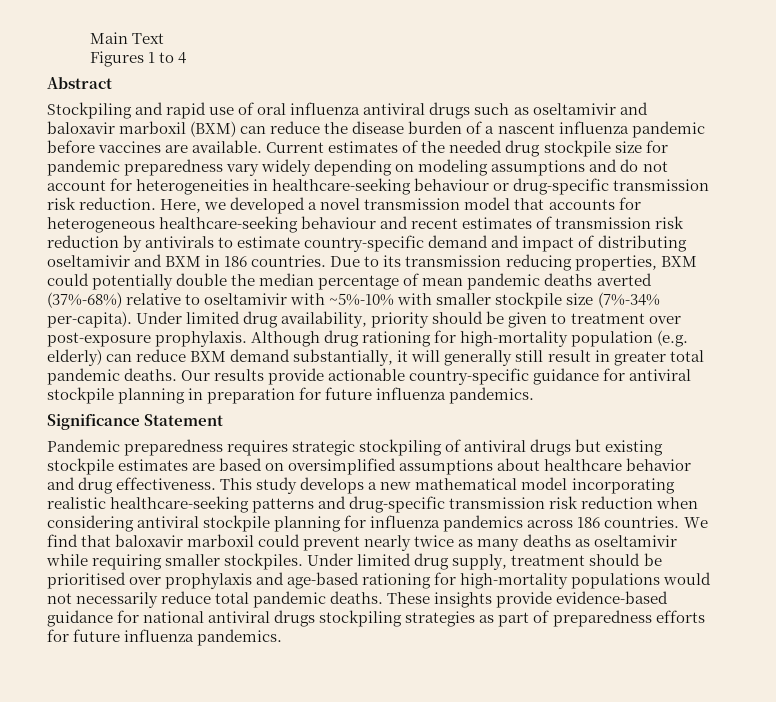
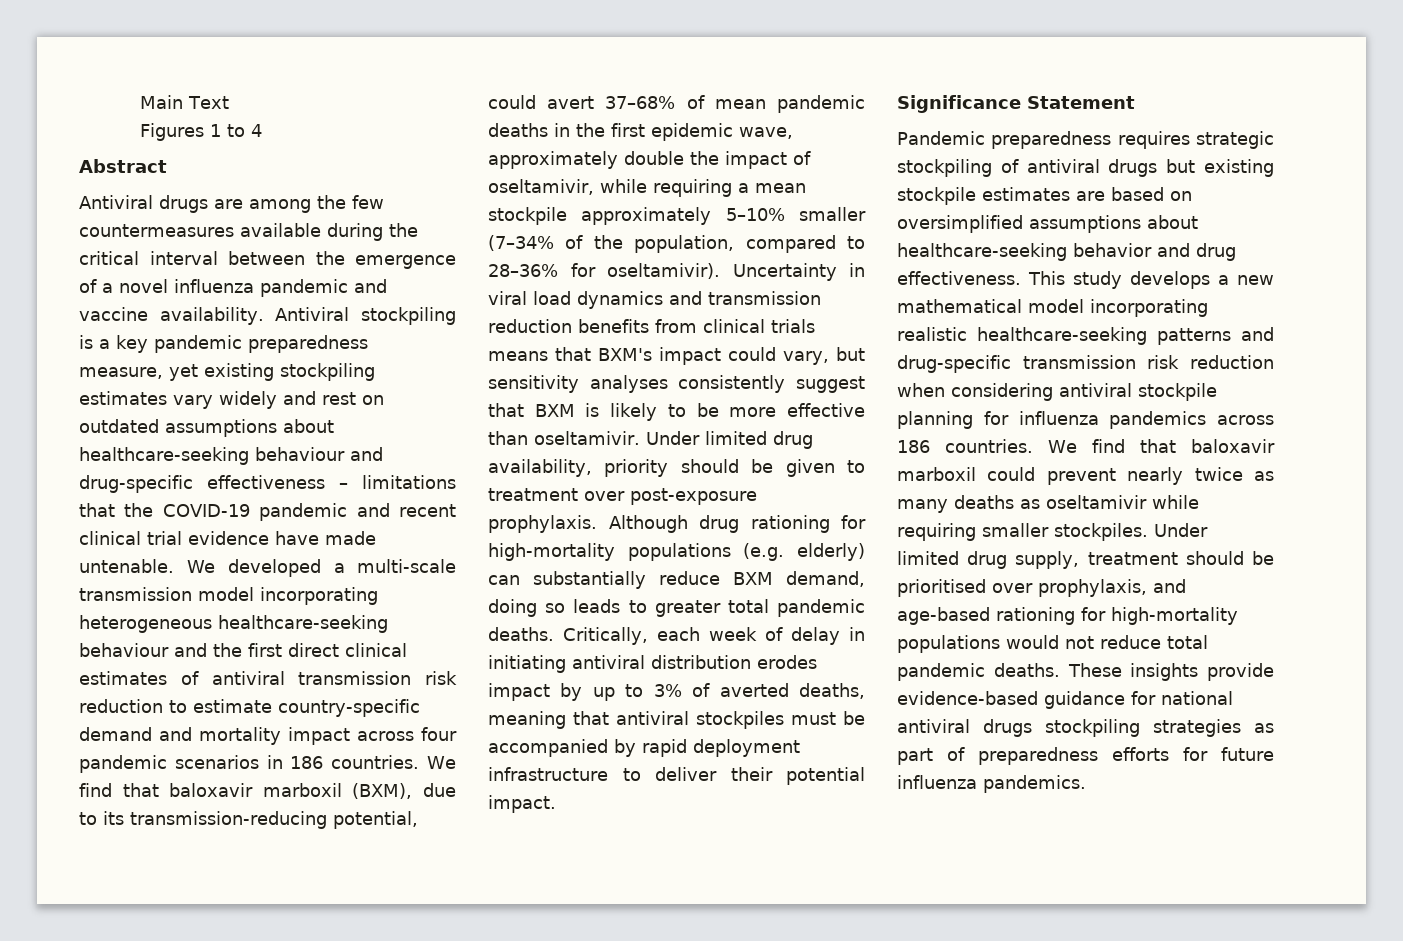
- Stockpiling and rapid use of oral influenza antiviral drugs such as oseltamivir and baloxavir marboxil (BXM) can reduce the disease burden of a nascent influenza pandemic before vaccines are available. Current estimates of the needed drug stockpile size for pandemic preparedness vary widely depending on modeling assumptions and do not account for heterogeneities in healthcare-seeking behaviour or drug-specific transmission risk reduction. Here, we developed a novel transmission model that accounts for heterogeneous healthcare-seeking behaviour and recent estimates of transmission risk reduction by antivirals to estimate country-specific demand and impact of distributing oseltamivir and BXM in 186 countries. Due to its transmission reducing properties, BXM could potentially double the median percentage of mean pandemic deaths averted (37%-68%) relative to oseltamivir with ~5%-10% with smaller stockpile size (7%-34% per-capita).
+ Antiviral drugs are among the few countermeasures available during the critical interval between the emergence of a novel influenza pandemic and vaccine availability. Antiviral stockpiling is a key pandemic preparedness measure, yet existing stockpiling estimates vary widely and rest on outdated assumptions about healthcare-seeking behaviour and drug-specific effectiveness – limitations that the COVID-19 pandemic and recent clinical trial evidence have made untenable. We developed a multi-scale transmission model incorporating heterogeneous healthcare-seeking behaviour and the first direct clinical estimates of antiviral transmission risk reduction to estimate country-specific demand and mortality impact across four pandemic scenarios in 186 countries. We find that baloxavir marboxil (BXM), due to its transmission-reducing potential, could avert 37–68% of mean pandemic deaths in the first epidemic wave, approximately double the impact of oseltamivir, while requiring a mean stockpile approximately 5–10% smaller (7–34% of the population, compared to 28–36% for oseltamivir). Uncertainty in viral load dynamics and transmission reduction benefits from clinical trials means that BXM's impact could vary, but sensitivity analyses consistently suggest that BXM is likely to be more effective than oseltamivir.
- Although drug rationing for high-mortality population (e.g. elderly) can reduce BXM demand substantially, it will generally still result in greater total pandemic deaths. Our results provide actionable country-specific guidance for antiviral stockpile planning in preparation for future influenza pandemics.
+ Although drug rationing for high-mortality populations (e.g. elderly) can substantially reduce BXM demand, doing so leads to greater total pandemic deaths. Critically, each week of delay in initiating antiviral distribution erodes impact by up to 3% of averted deaths, meaning that antiviral stockpiles must be accompanied by rapid deployment infrastructure to deliver their potential impact.
- Pandemic preparedness requires strategic stockpiling of antiviral drugs but existing stockpile estimates are based on oversimplified assumptions about healthcare behavior and drug effectiveness.
+ Pandemic preparedness requires strategic stockpiling of antiviral drugs but existing stockpile estimates are based on oversimplified assumptions about healthcare-seeking behavior and drug effectiveness.
- Under limited drug supply, treatment should be prioritised over prophylaxis and age-based rationing for high-mortality populations would not necessarily reduce total pandemic deaths.
+ Under limited drug supply, treatment should be prioritised over prophylaxis, and age-based rationing for high-mortality populations would not reduce total pandemic deaths.

